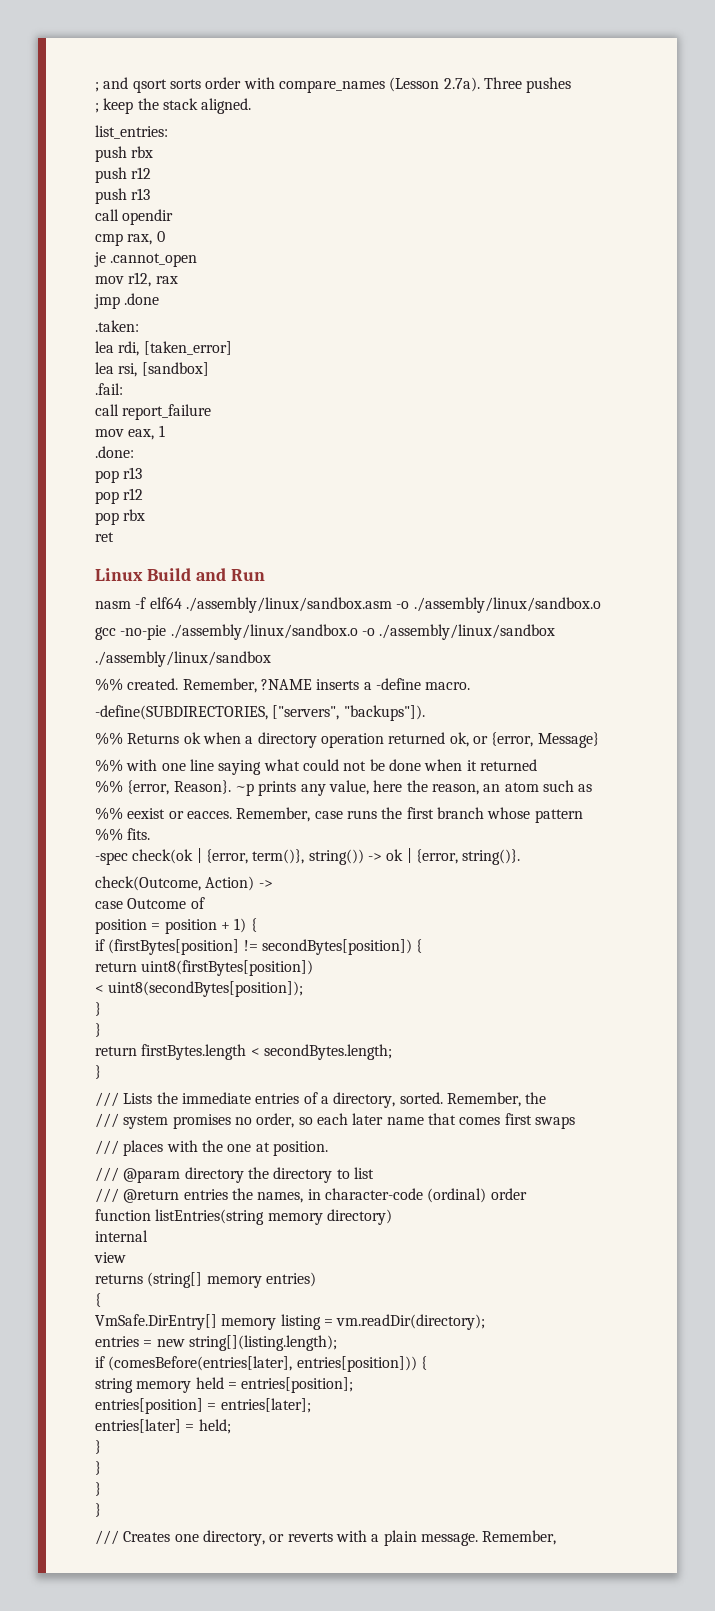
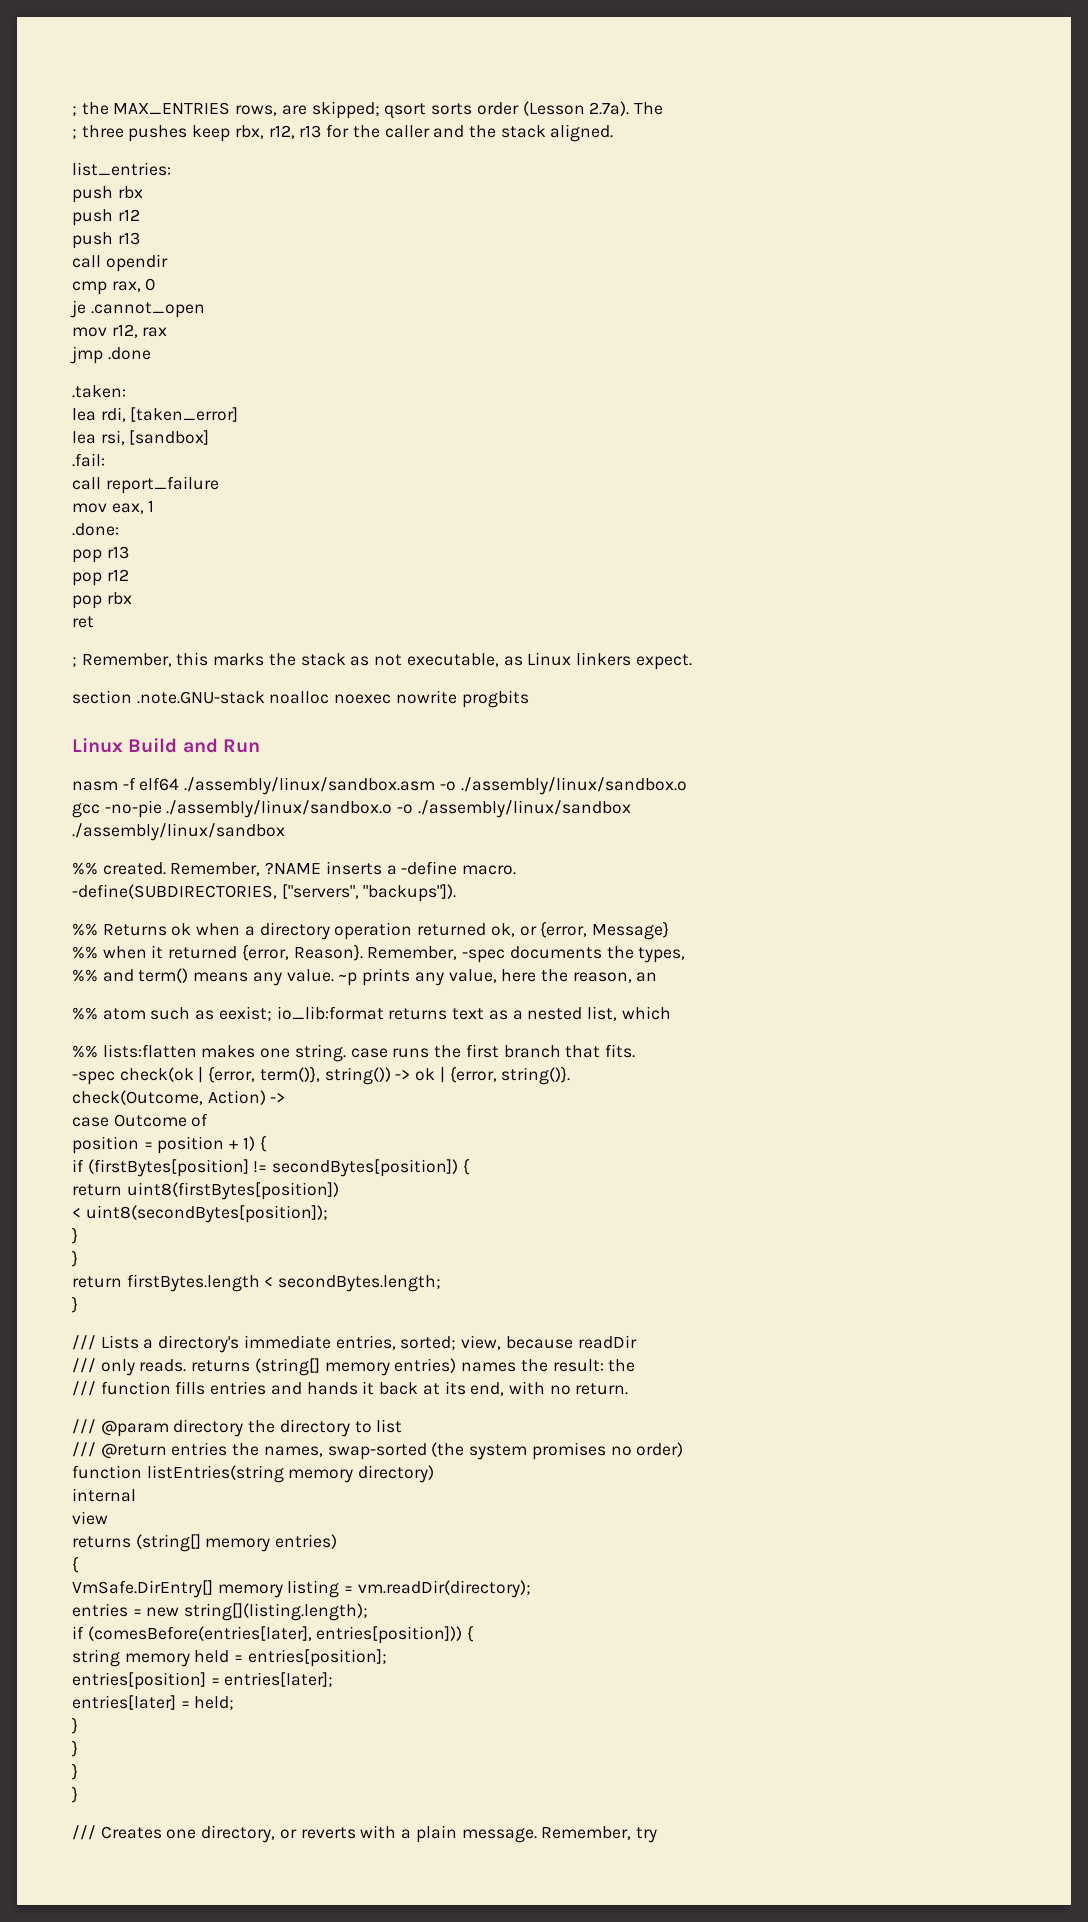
- ; and qsort sorts order with compare_names (Lesson 2.7a). Three pushes
- ; keep the stack aligned.
+ ; the MAX_ENTRIES rows, are skipped; qsort sorts order (Lesson 2.7a). The
+ ; three pushes keep rbx, r12, r13 for the caller and the stack aligned.
+ ; Remember, this marks the stack as not executable, as Linux linkers expect.
+ section .note.GNU-stack noalloc noexec nowrite progbits
- %% with one line saying what could not be done when it returned
- %% {error, Reason}.
+ %% when it returned {error, Reason}. Remember, -spec documents the types,
+ %% and term() means any value.
- ~p prints any value, here the reason, an atom such as
- %% eexist or eacces. Remember, case runs the first branch whose pattern
- %% fits.
+ ~p prints any value, here the reason, an
+ %% atom such as eexist; io_lib:format returns text as a nested list, which
+ %% lists:flatten makes one string. case runs the first branch that fits.
- /// Lists the immediate entries of a directory, sorted. Remember, the
- /// system promises no order, so each later name that comes first swaps
- /// places with the one at position.
+ /// Lists a directory's immediate entries, sorted; view, because readDir
+ /// only reads. returns (string[] memory entries) names the result: the
+ /// function fills entries and hands it back at its end, with no return.
- /// @return entries the names, in character-code (ordinal) order
+ /// @return entries the names, swap-sorted (the system promises no order)
- /// Creates one directory, or reverts with a plain message. Remember,
+ /// Creates one directory, or reverts with a plain message. Remember, try

